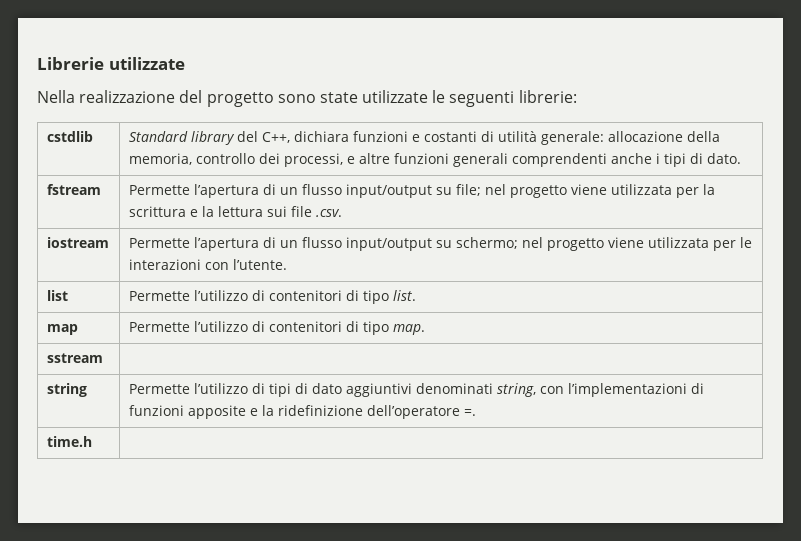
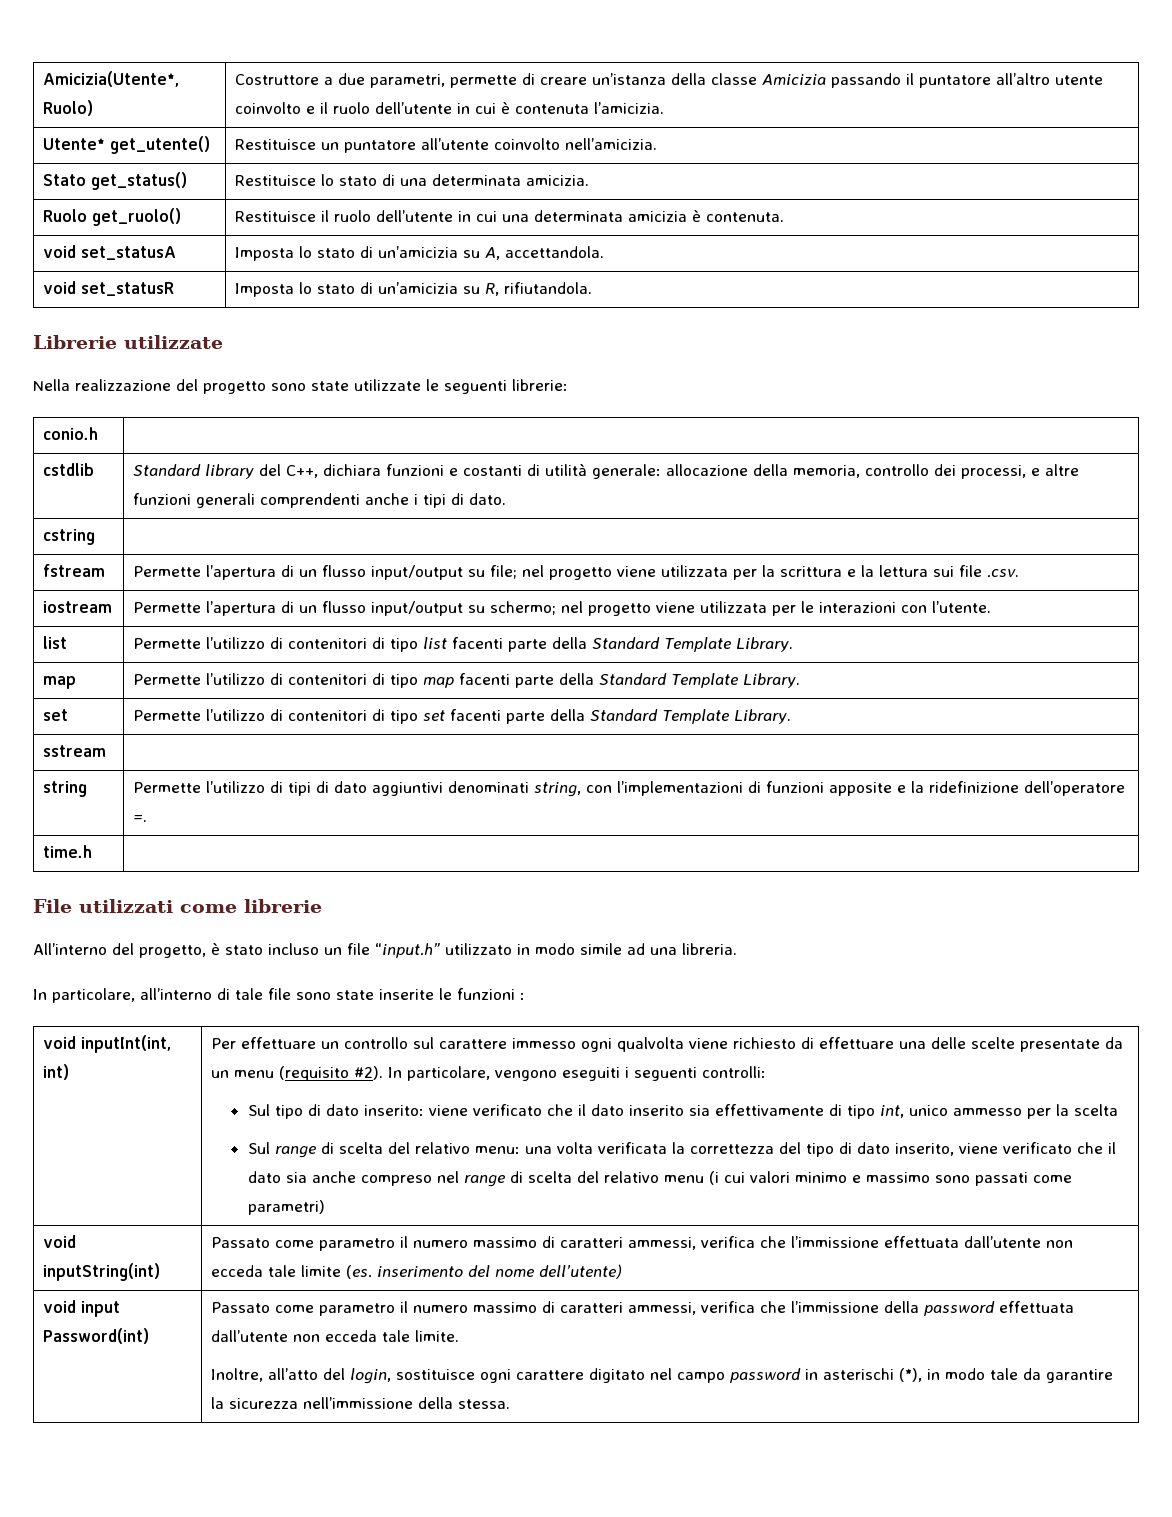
+ Amicizia(Utente*, Ruolo) | Costruttore a due parametri, permette di creare un’istanza della classe Amicizia passando il puntatore all’altro utente coinvolto e il ruolo dell’utente in cui è contenuta l’amicizia.
+ Utente* get_utente() | Restituisce un puntatore all’utente coinvolto nell’amicizia.
+ Stato get_status() | Restituisce lo stato di una determinata amicizia.
+ Ruolo get_ruolo() | Restituisce il ruolo dell’utente in cui una determinata amicizia è contenuta.
+ void set_statusA | Imposta lo stato di un’amicizia su A, accettandola.
+ void set_statusR | Imposta lo stato di un’amicizia su R, rifiutandola.
+ conio.h |
+ cstring |
- list | Permette l’utilizzo di contenitori di tipo list.
+ list | Permette l’utilizzo di contenitori di tipo list facenti parte della Standard Template Library.
- map | Permette l’utilizzo di contenitori di tipo map.
+ map | Permette l’utilizzo di contenitori di tipo map facenti parte della Standard Template Library.
+ set | Permette l’utilizzo di contenitori di tipo set facenti parte della Standard Template Library.
+ File utilizzati come librerie
+ All’interno del progetto, è stato incluso un file “input.h” utilizzato in modo simile ad una libreria.
+ In particolare, all’interno di tale file sono state inserite le funzioni :
+ void inputInt(int, int) | Per effettuare un controllo sul carattere immesso ogni qualvolta viene richiesto di effettuare una delle scelte presentate da un menu (requisito #2). In particolare, vengono eseguiti i seguenti controlli:
+ Sul tipo di dato inserito: viene verificato che il dato inserito sia effettivamente di tipo int, unico ammesso per la scelta
+ Sul range di scelta del relativo menu: una volta verificata la correttezza del tipo di dato inserito, viene verificato che il dato sia anche compreso nel range di scelta del relativo menu (i cui valori minimo e massimo sono passati come parametri)
+ void inputString(int) | Passato come parametro il numero massimo di caratteri ammessi, verifica che l’immissione effettuata dall’utente non ecceda tale limite (es. inserimento del nome dell’utente)
+ void input Password(int) | Passato come parametro il numero massimo di caratteri ammessi, verifica che l’immissione della password effettuata dall’utente non ecceda tale limite.
+ Inoltre, all’atto del login, sostituisce ogni carattere digitato nel campo password in asterischi (*), in modo tale da garantire la sicurezza nell’immissione della stessa.

